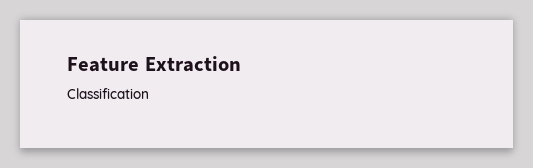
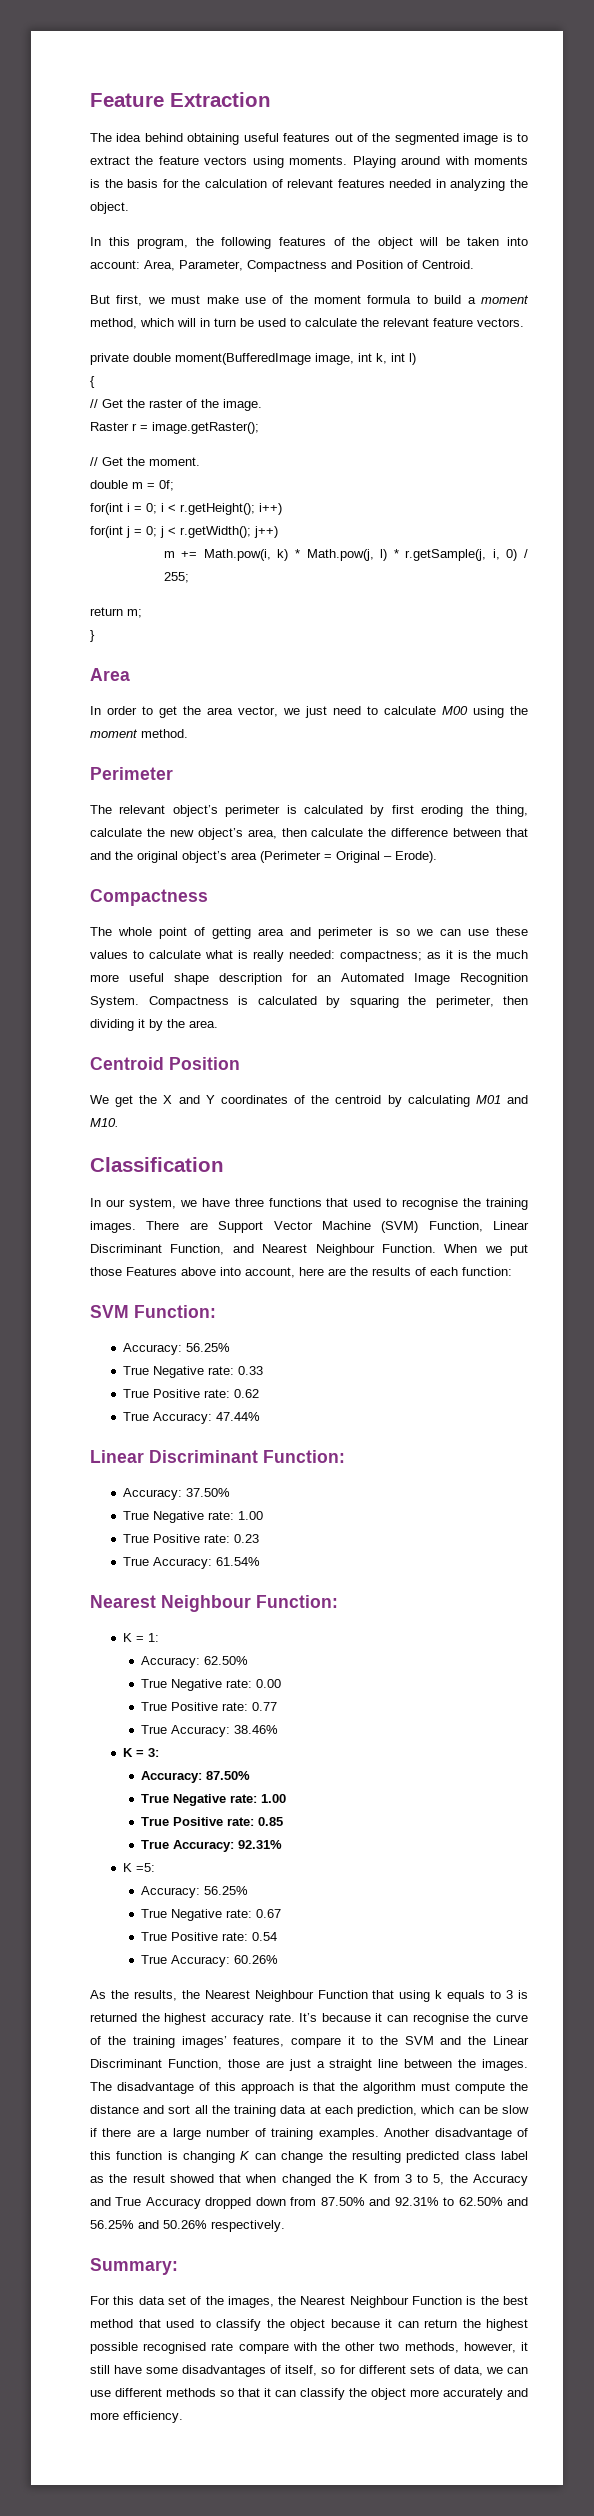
+ The idea behind obtaining useful features out of the segmented image is to extract the feature vectors using moments. Playing around with moments is the basis for the calculation of relevant features needed in analyzing the object.
+ In this program, the following features of the object will be taken into account: Area, Parameter, Compactness and Position of Centroid.
+ But first, we must make use of the moment formula to build a moment method, which will in turn be used to calculate the relevant feature vectors.
+ private double moment(BufferedImage image, int k, int l)
+ {
+ // Get the raster of the image.
+ Raster r = image.getRaster();
+ // Get the moment.
+ double m = 0f;
+ for(int i = 0; i < r.getHeight(); i++)
+ for(int j = 0; j < r.getWidth(); j++)
+ m += Math.pow(i, k) * Math.pow(j, l) * r.getSample(j, i, 0) / 255;
+ return m;
+ }
+ Area
+ In order to get the area vector, we just need to calculate M00 using the moment method.
+ Perimeter
+ The relevant object’s perimeter is calculated by first eroding the thing, calculate the new object’s area, then calculate the difference between that and the original object’s area (Perimeter = Original – Erode).
+ Compactness
+ The whole point of getting area and perimeter is so we can use these values to calculate what is really needed: compactness; as it is the much more useful shape description for an Automated Image Recognition System. Compactness is calculated by squaring the perimeter, then dividing it by the area.
+ Centroid Position
+ We get the X and Y coordinates of the centroid by calculating M01 and M10.
  Classification
+ In our system, we have three functions that used to recognise the training images. There are Support Vector Machine (SVM) Function, Linear Discriminant Function, and Nearest Neighbour Function. When we put those Features above into account, here are the results of each function:
+ SVM Function:
+ Accuracy: 56.25%
+ True Negative rate: 0.33
+ True Positive rate: 0.62
+ True Accuracy: 47.44%
+ Linear Discriminant Function:
+ Accuracy: 37.50%
+ True Negative rate: 1.00
+ True Positive rate: 0.23
+ True Accuracy: 61.54%
+ Nearest Neighbour Function:
+ K = 1:
+ Accuracy: 62.50%
+ True Negative rate: 0.00
+ True Positive rate: 0.77
+ True Accuracy: 38.46%
+ K = 3:
+ Accuracy: 87.50%
+ True Negative rate: 1.00
+ True Positive rate: 0.85
+ True Accuracy: 92.31%
+ K =5:
+ Accuracy: 56.25%
+ True Negative rate: 0.67
+ True Positive rate: 0.54
+ True Accuracy: 60.26%
+ As the results, the Nearest Neighbour Function that using k equals to 3 is returned the highest accuracy rate. It’s because it can recognise the curve of the training images’ features, compare it to the SVM and the Linear Discriminant Function, those are just a straight line between the images. The disadvantage of this approach is that the algorithm must compute the distance and sort all the training data at each prediction, which can be slow if there are a large number of training examples. Another disadvantage of this function is changing K can change the resulting predicted class label as the result showed that when changed the K from 3 to 5, the Accuracy and True Accuracy dropped down from 87.50% and 92.31% to 62.50% and 56.25% and 50.26% respectively.
+ Summary:
+ For this data set of the images, the Nearest Neighbour Function is the best method that used to classify the object because it can return the highest possible recognised rate compare with the other two methods, however, it still have some disadvantages of itself, so for different sets of data, we can use different methods so that it can classify the object more accurately and more efficiency.

